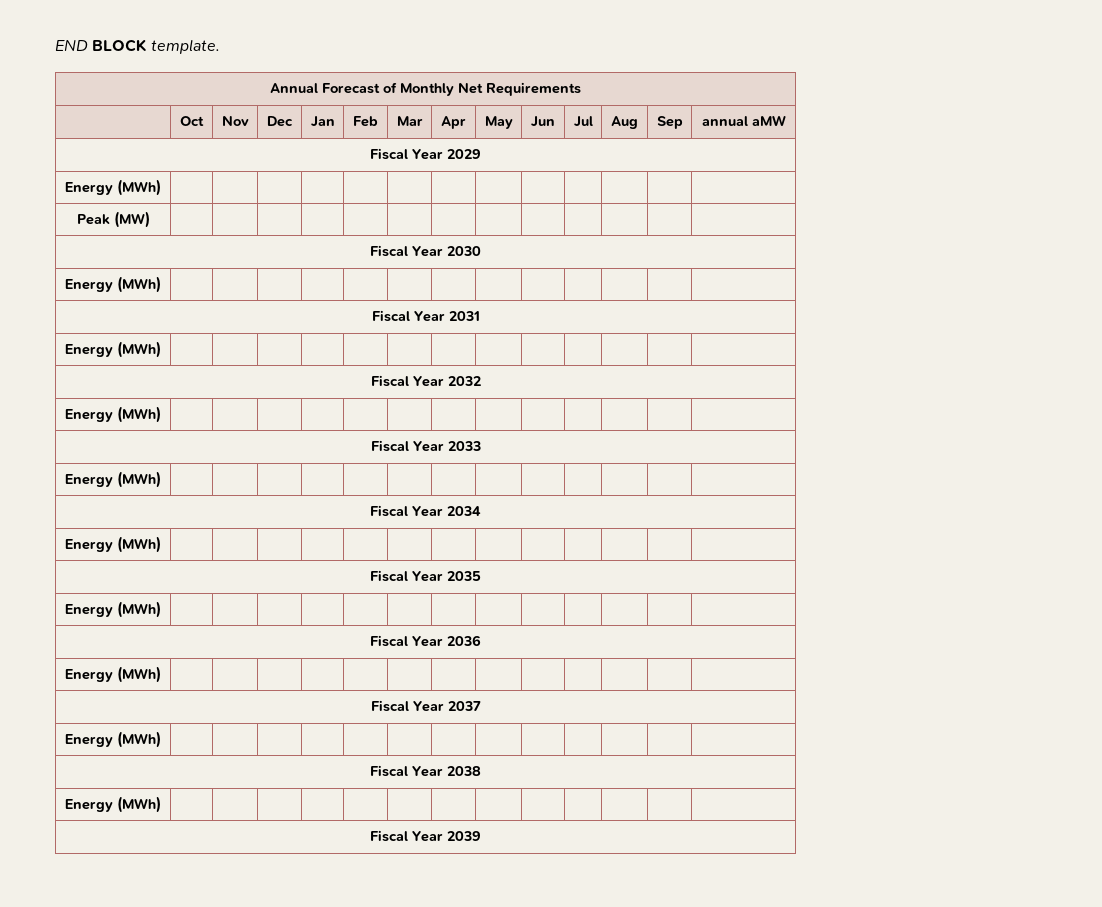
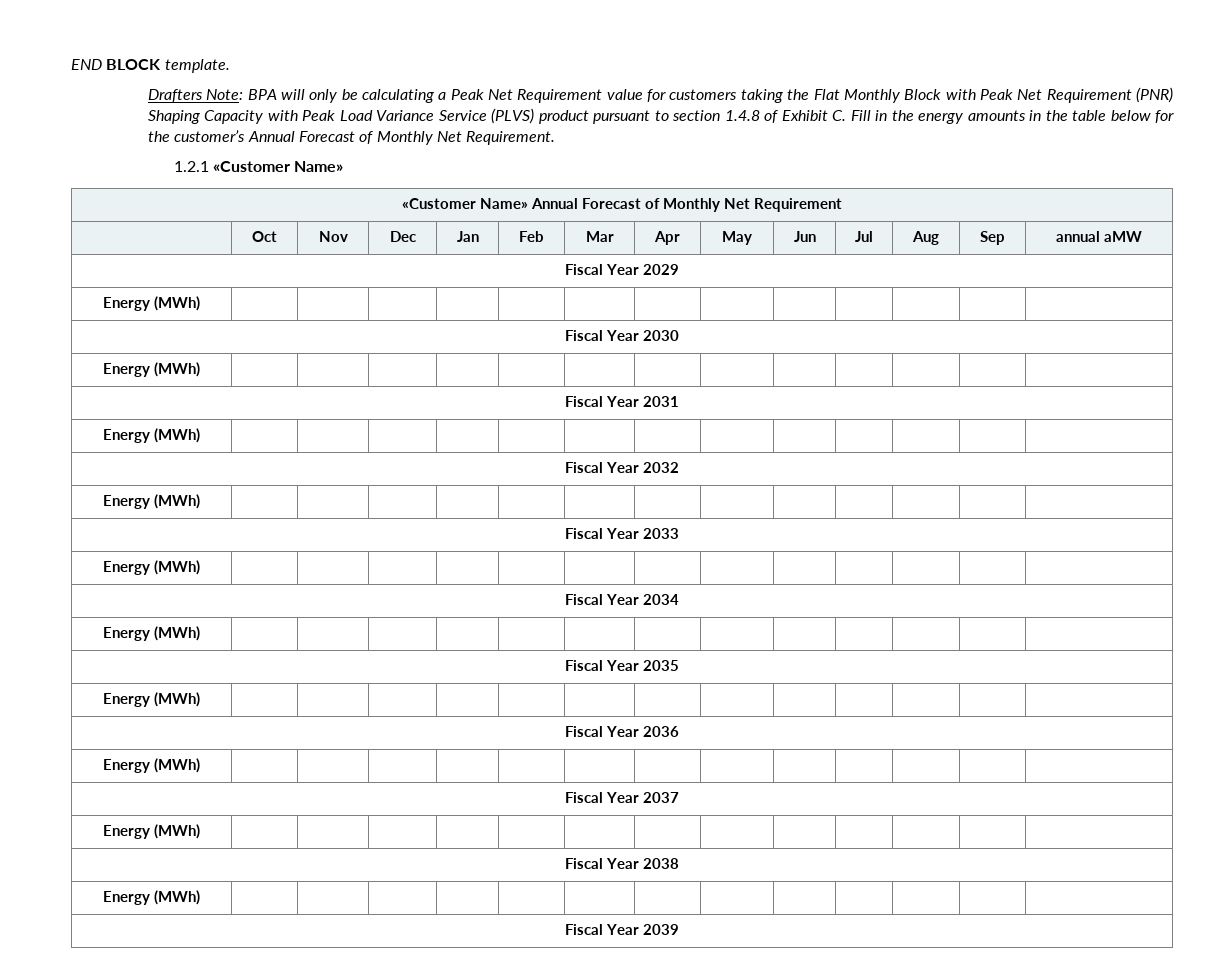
- Annual Forecast of Monthly Net Requirements
+ Drafters Note: BPA will only be calculating a Peak Net Requirement value for customers taking the Flat Monthly Block with Peak Net Requirement (PNR) Shaping Capacity with Peak Load Variance Service (PLVS) product pursuant to section 1.4.8 of Exhibit C. Fill in the energy amounts in the table below for the customer’s Annual Forecast of Monthly Net Requirement.
+ 1.2.1 «Customer Name»
+ «Customer Name» Annual Forecast of Monthly Net Requirement
- Peak (MW) | | | | | | | | | | | | |

